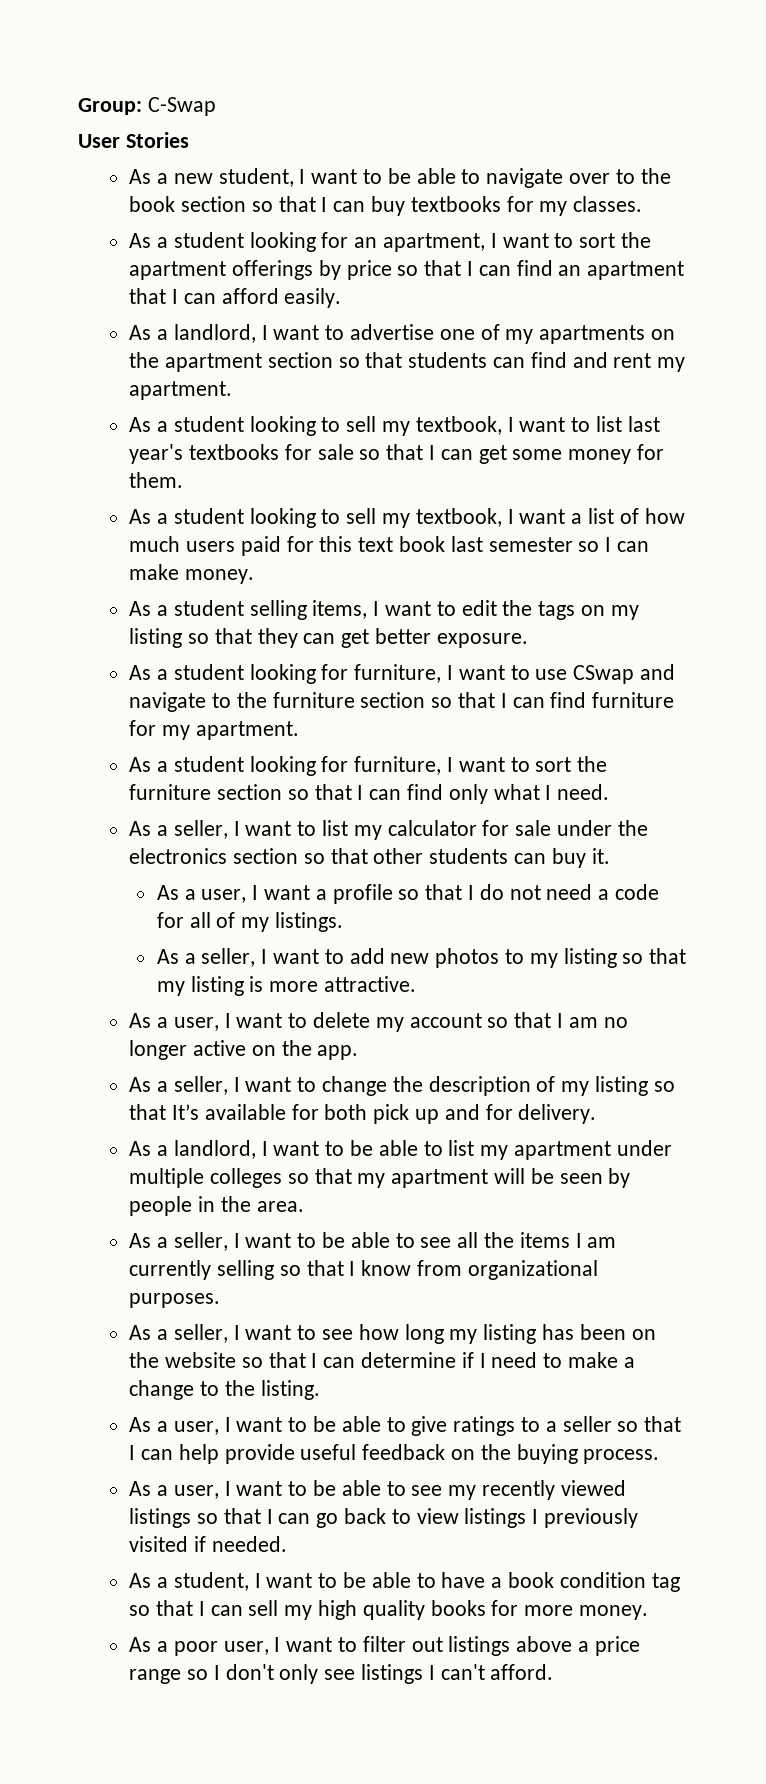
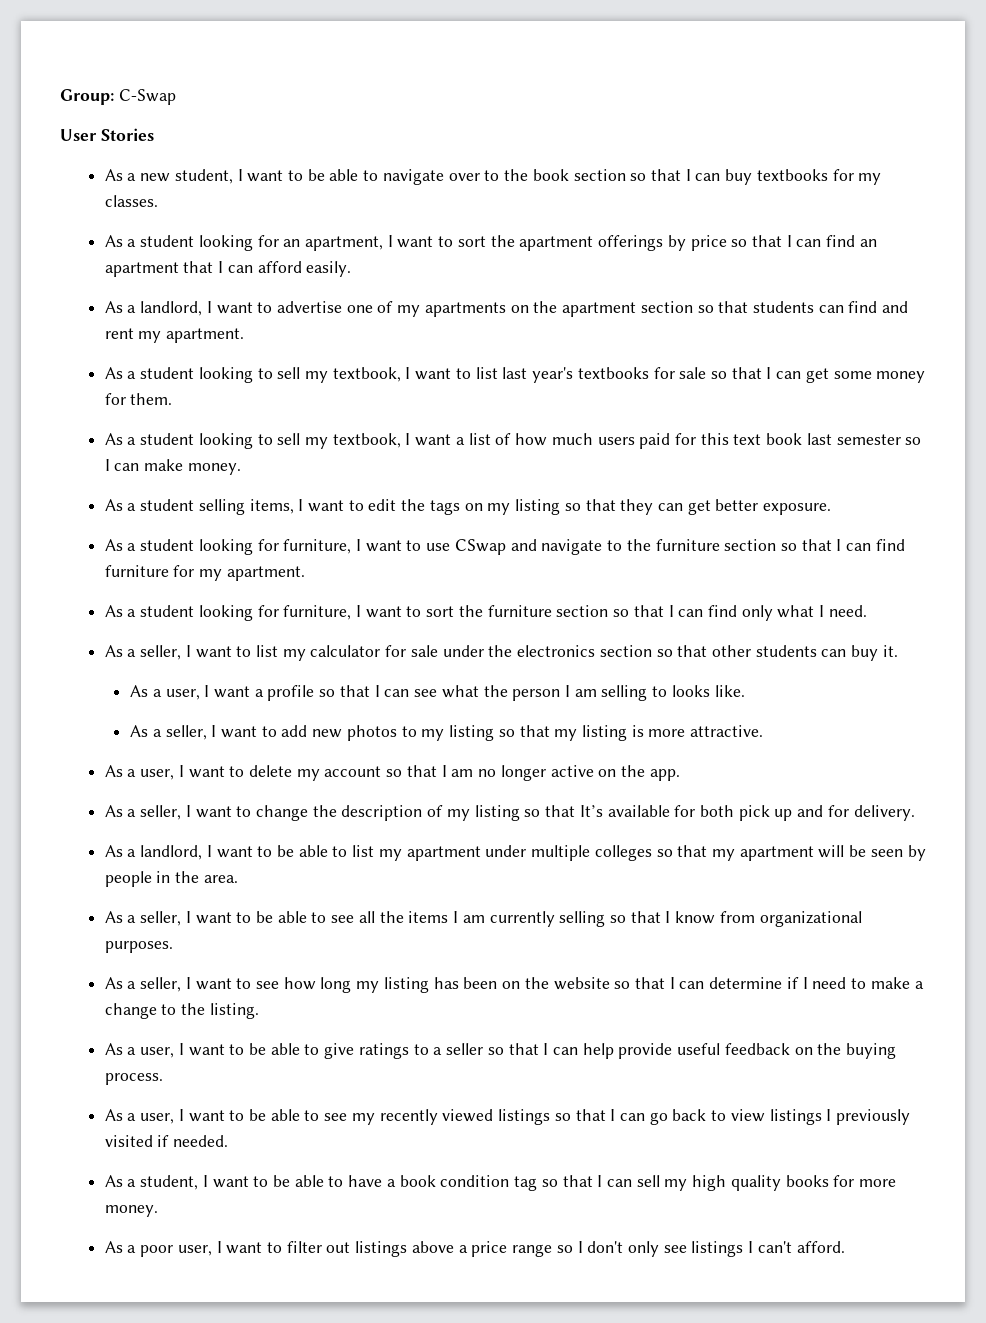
- As a user, I want a profile so that I do not need a code for all of my listings.
+ As a user, I want a profile so that I can see what the person I am selling to looks like.

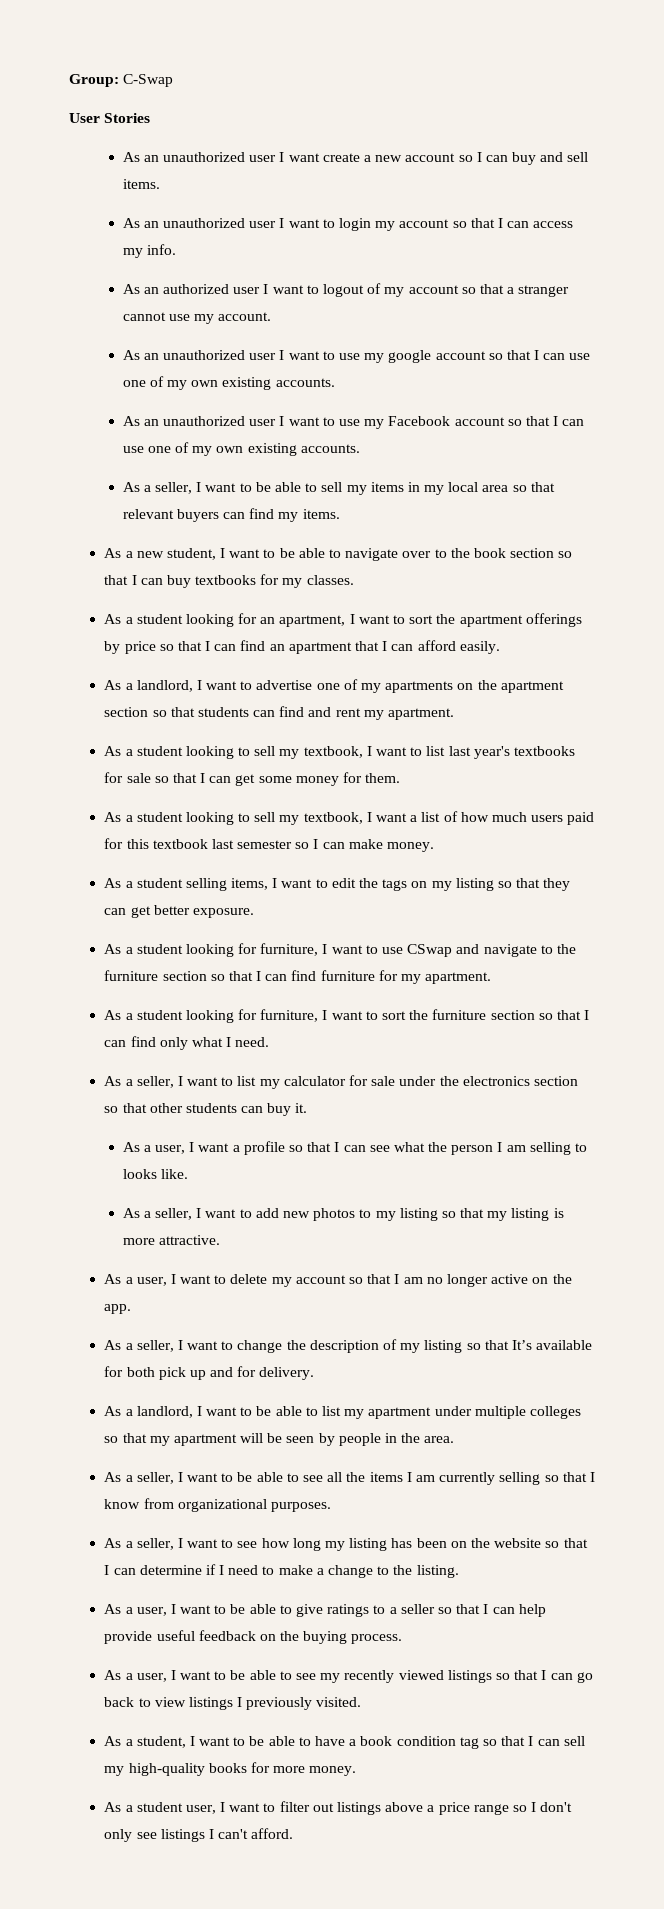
+ As an unauthorized user I want create a new account so I can buy and sell items.
+ As an unauthorized user I want to login my account so that I can access my info.
+ As an authorized user I want to logout of my account so that a stranger cannot use my account.
+ As an unauthorized user I want to use my google account so that I can use one of my own existing accounts.
+ As an unauthorized user I want to use my Facebook account so that I can use one of my own existing accounts.
+ As a seller, I want to be able to sell my items in my local area so that relevant buyers can find my items.
- As a student looking to sell my textbook, I want a list of how much users paid for this text book last semester so I can make money.
+ As a student looking to sell my textbook, I want a list of how much users paid for this textbook last semester so I can make money.
- As a user, I want to be able to see my recently viewed listings so that I can go back to view listings I previously visited if needed.
+ As a user, I want to be able to see my recently viewed listings so that I can go back to view listings I previously visited.
- As a student, I want to be able to have a book condition tag so that I can sell my high quality books for more money.
+ As a student, I want to be able to have a book condition tag so that I can sell my high-quality books for more money.
- As a poor user, I want to filter out listings above a price range so I don't only see listings I can't afford.
+ As a student user, I want to filter out listings above a price range so I don't only see listings I can't afford.

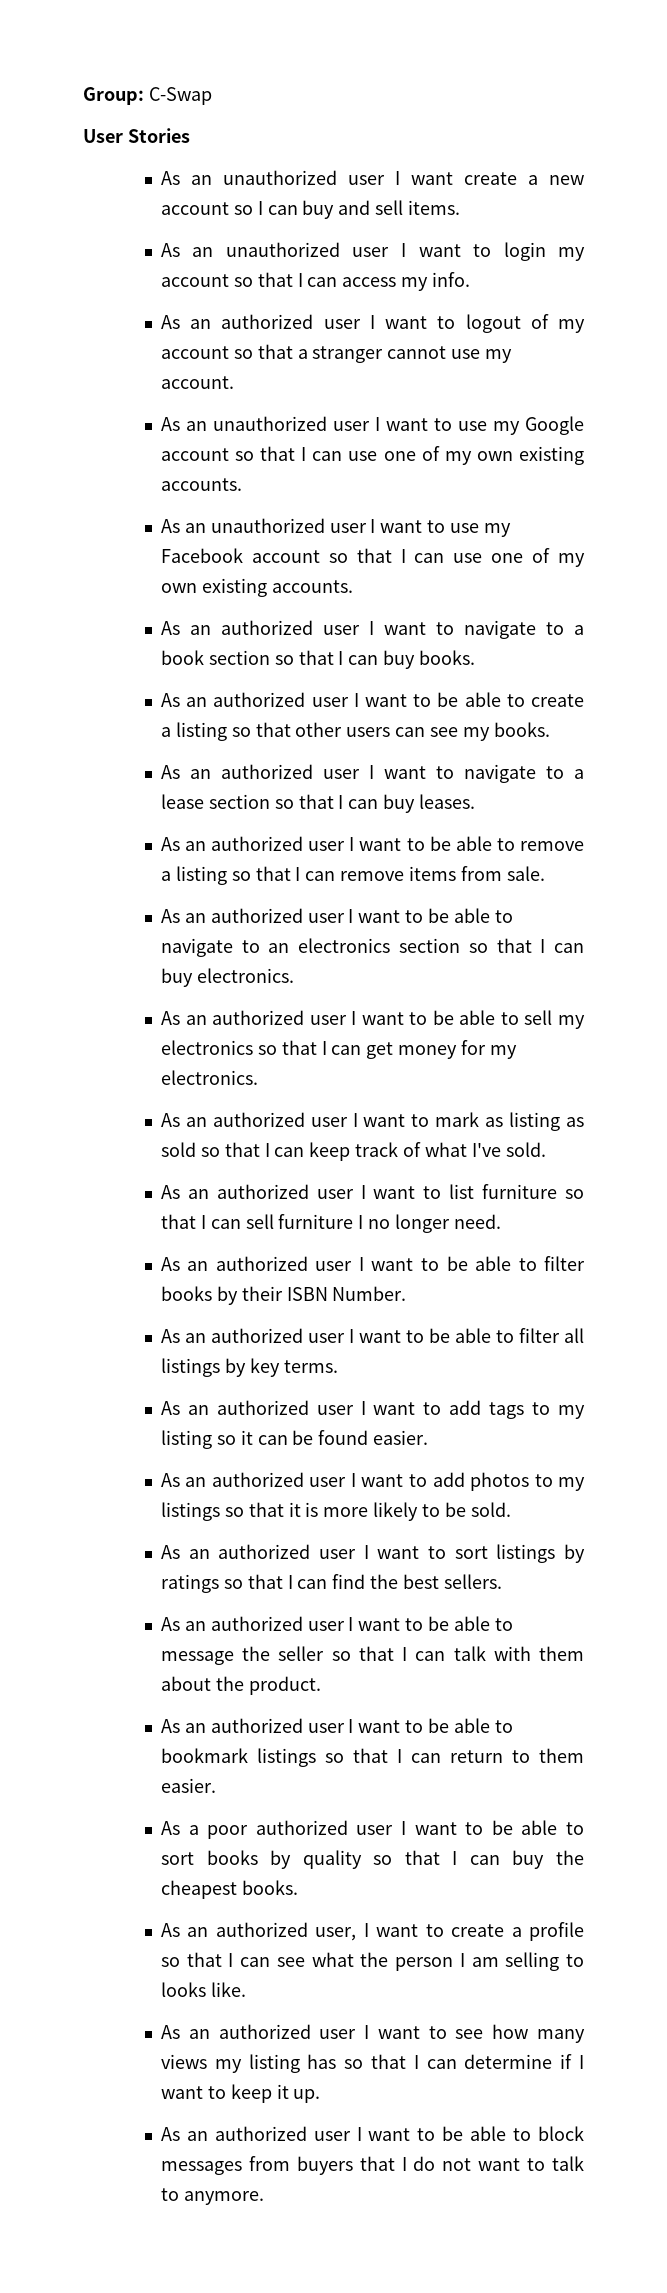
- As an unauthorized user I want to use my google account so that I can use one of my own existing accounts.
+ As an unauthorized user I want to use my Google account so that I can use one of my own existing accounts.
- As a seller, I want to be able to sell my items in my local area so that relevant buyers can find my items.
- As a new student, I want to be able to navigate over to the book section so that I can buy textbooks for my classes.
- As a student looking for an apartment, I want to sort the apartment offerings by price so that I can find an apartment that I can afford easily.
- As a landlord, I want to advertise one of my apartments on the apartment section so that students can find and rent my apartment.
- As a student looking to sell my textbook, I want to list last year's textbooks for sale so that I can get some money for them.
- As a student looking to sell my textbook, I want a list of how much users paid for this textbook last semester so I can make money.
- As a student selling items, I want to edit the tags on my listing so that they can get better exposure.
- As a student looking for furniture, I want to use CSwap and navigate to the furniture section so that I can find furniture for my apartment.
- As a student looking for furniture, I want to sort the furniture section so that I can find only what I need.
- As a seller, I want to list my calculator for sale under the electronics section so that other students can buy it.
- As a user, I want a profile so that I can see what the person I am selling to looks like.
+ As an authorized user I want to navigate to a book section so that I can buy books.
+ As an authorized user I want to be able to create a listing so that other users can see my books.
+ As an authorized user I want to navigate to a lease section so that I can buy leases.
+ As an authorized user I want to be able to remove a listing so that I can remove items from sale.
+ As an authorized user I want to be able to navigate to an electronics section so that I can buy electronics.
+ As an authorized user I want to be able to sell my electronics so that I can get money for my electronics.
+ As an authorized user I want to mark as listing as sold so that I can keep track of what I've sold.
+ As an authorized user I want to list furniture so that I can sell furniture I no longer need.
+ As an authorized user I want to be able to filter books by their ISBN Number.
+ As an authorized user I want to be able to filter all listings by key terms.
+ As an authorized user I want to add tags to my listing so it can be found easier.
+ As an authorized user I want to add photos to my listings so that it is more likely to be sold.
+ As an authorized user I want to sort listings by ratings so that I can find the best sellers.
+ As an authorized user I want to be able to message the seller so that I can talk with them about the product.
+ As an authorized user I want to be able to bookmark listings so that I can return to them easier.
+ As a poor authorized user I want to be able to sort books by quality so that I can buy the cheapest books.
+ As an authorized user, I want to create a profile so that I can see what the person I am selling to looks like.
- As a seller, I want to add new photos to my listing so that my listing is more attractive.
- As a user, I want to delete my account so that I am no longer active on the app.
- As a seller, I want to change the description of my listing so that It’s available for both pick up and for delivery.
- As a landlord, I want to be able to list my apartment under multiple colleges so that my apartment will be seen by people in the area.
- As a seller, I want to be able to see all the items I am currently selling so that I know from organizational purposes.
- As a seller, I want to see how long my listing has been on the website so that I can determine if I need to make a change to the listing.
- As a user, I want to be able to give ratings to a seller so that I can help provide useful feedback on the buying process.
- As a user, I want to be able to see my recently viewed listings so that I can go back to view listings I previously visited.
- As a student, I want to be able to have a book condition tag so that I can sell my high-quality books for more money.
- As a student user, I want to filter out listings above a price range so I don't only see listings I can't afford.
+ As an authorized user I want to see how many views my listing has so that I can determine if I want to keep it up.
+ As an authorized user I want to be able to block messages from buyers that I do not want to talk to anymore.

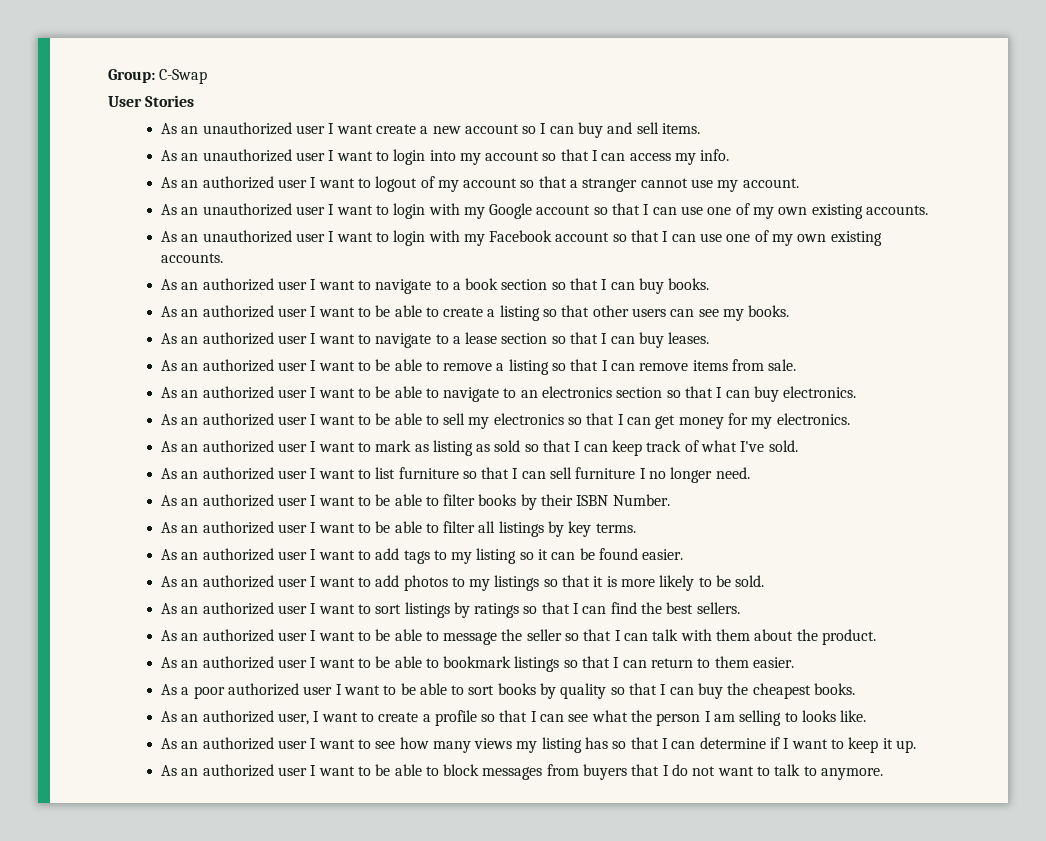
- As an unauthorized user I want to login my account so that I can access my info.
+ As an unauthorized user I want to login into my account so that I can access my info.
- As an unauthorized user I want to use my Google account so that I can use one of my own existing accounts.
+ As an unauthorized user I want to login with my Google account so that I can use one of my own existing accounts.
- As an unauthorized user I want to use my Facebook account so that I can use one of my own existing accounts.
+ As an unauthorized user I want to login with my Facebook account so that I can use one of my own existing accounts.

